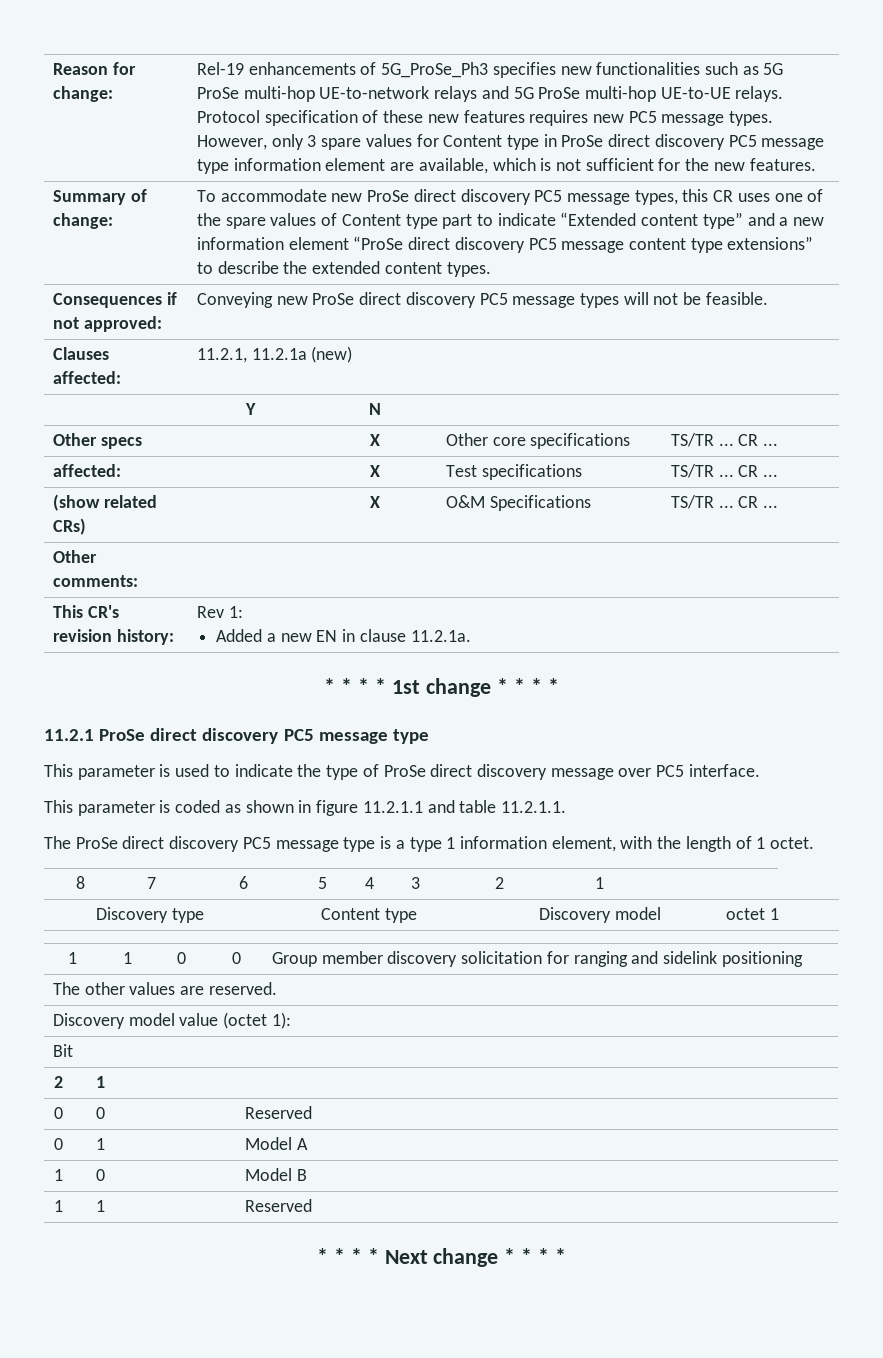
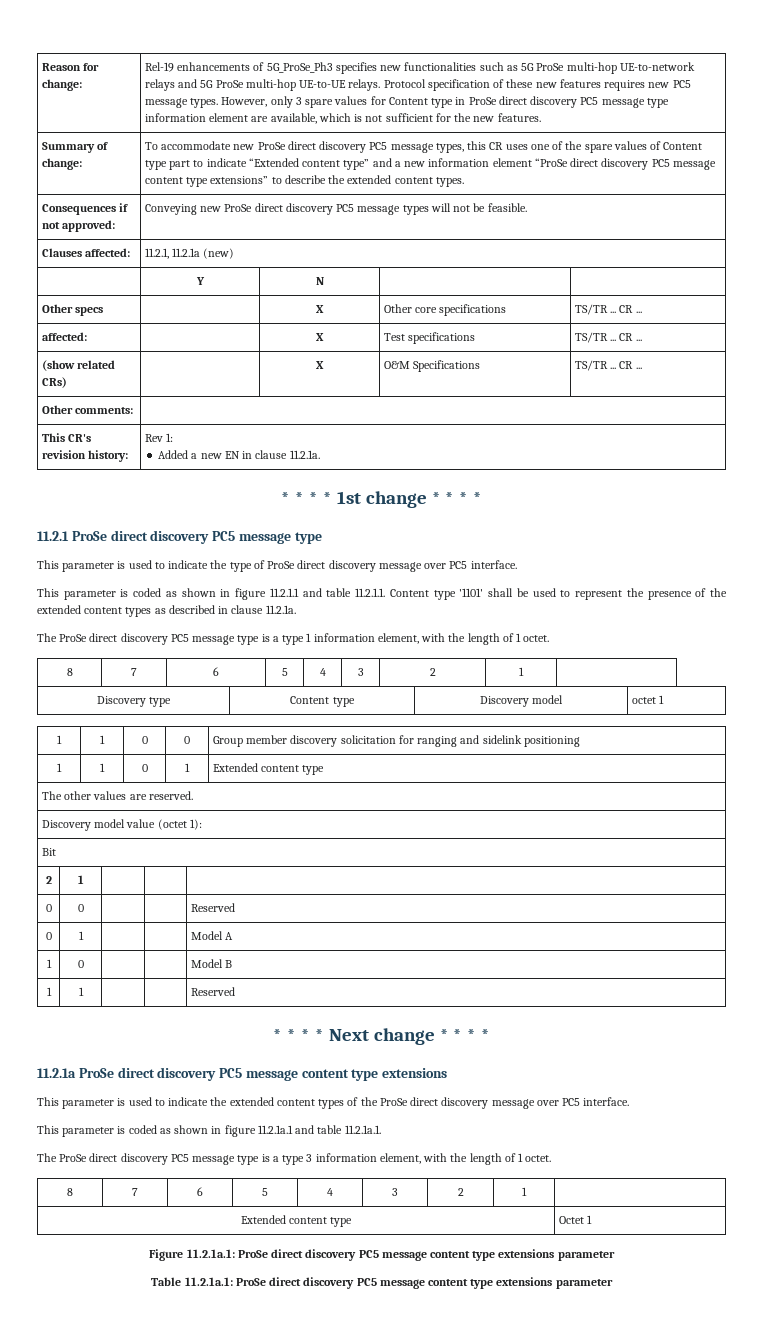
- This parameter is coded as shown in figure 11.2.1.1 and table 11.2.1.1.
+ This parameter is coded as shown in figure 11.2.1.1 and table 11.2.1.1. Content type '1101' shall be used to represent the presence of the extended content types as described in clause 11.2.1a.
+ 1 | 1 | 0 | 1 | Extended content type
+ 11.2.1a ProSe direct discovery PC5 message content type extensions
+ This parameter is used to indicate the extended content types of the ProSe direct discovery message over PC5 interface.
+ This parameter is coded as shown in figure 11.2.1a.1 and table 11.2.1a.1.
+ The ProSe direct discovery PC5 message type is a type 3 information element, with the length of 1 octet.
+ 8 | 7 | 6 | 5 | 4 | 3 | 2 | 1 |
+ Extended content type | Octet 1
+ Figure 11.2.1a.1: ProSe direct discovery PC5 message content type extensions parameter
+ Table 11.2.1a.1: ProSe direct discovery PC5 message content type extensions parameter

